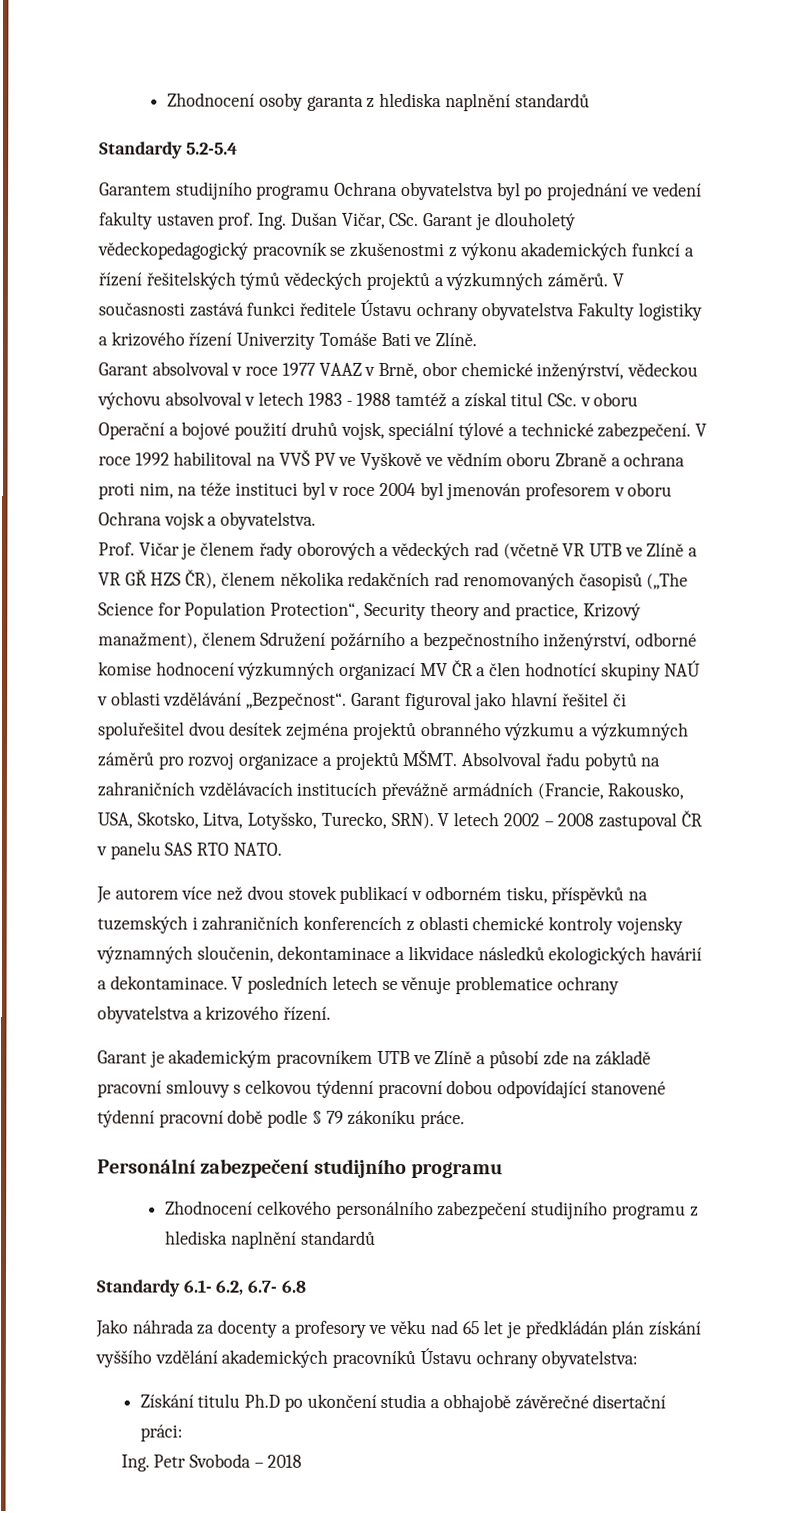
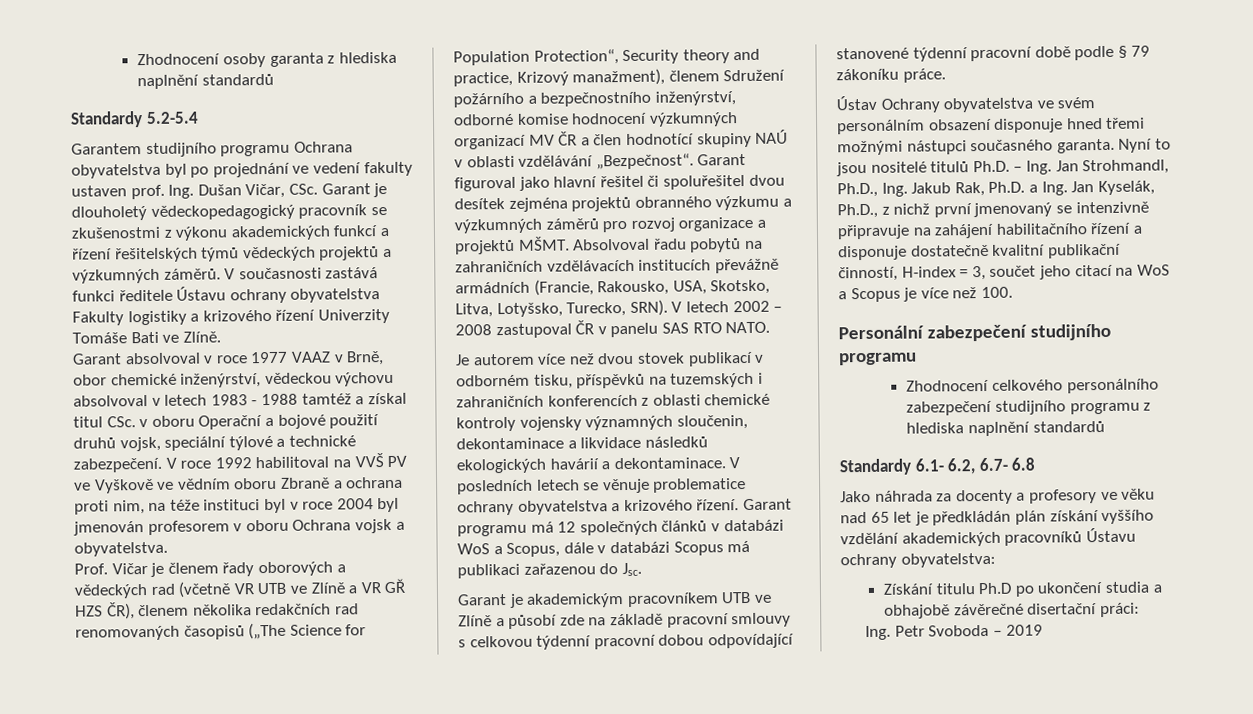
+ Garant programu má 12 společných článků v databázi WoS a Scopus, dále v databázi Scopus má publikaci zařazenou do Jsc.
+ Ústav Ochrany obyvatelstva ve svém personálním obsazení disponuje hned třemi možnými nástupci současného garanta. Nyní to jsou nositelé titulů Ph.D. – Ing. Jan Strohmandl, Ph.D., Ing. Jakub Rak, Ph.D. a Ing. Jan Kyselák, Ph.D., z nichž první jmenovaný se intenzivně připravuje na zahájení habilitačního řízení a disponuje dostatečně kvalitní publikační činností, H-index = 3, součet jeho citací na WoS a Scopus je více než 100.
- Ing. Petr Svoboda – 2018
+ Ing. Petr Svoboda – 2019

